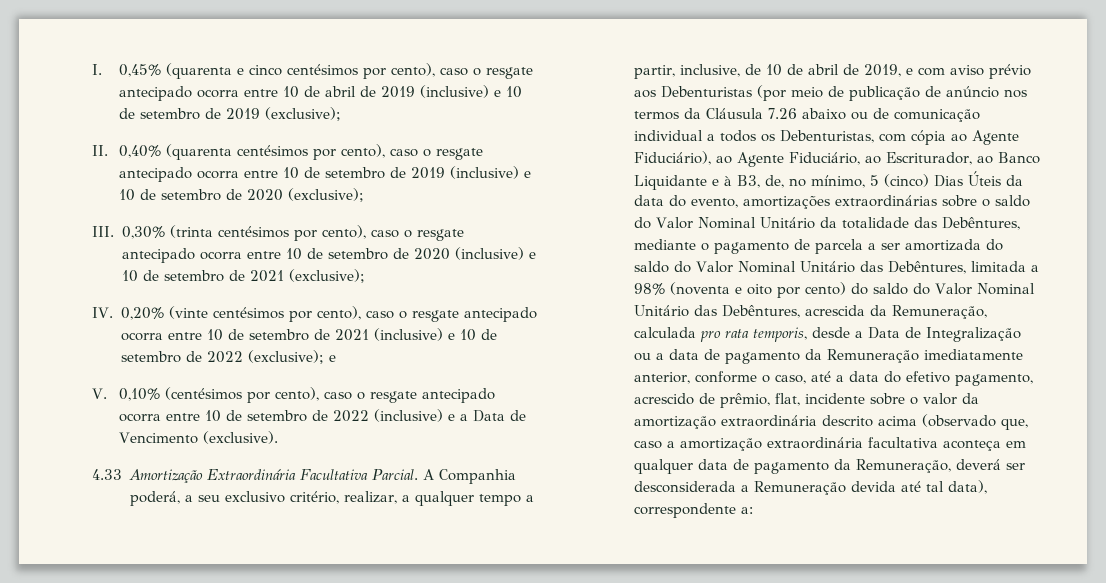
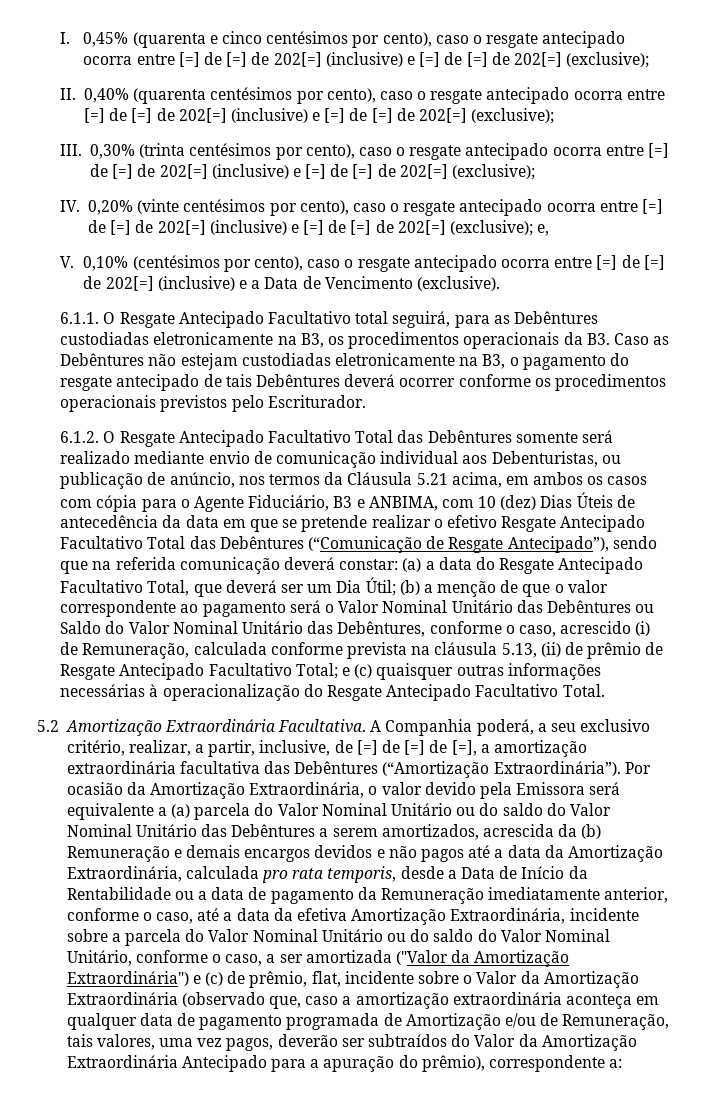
- I. 0,45% (quarenta e cinco centésimos por cento), caso o resgate antecipado ocorra entre 10 de abril de 2019 (inclusive) e 10 de setembro de 2019 (exclusive);
+ I. 0,45% (quarenta e cinco centésimos por cento), caso o resgate antecipado ocorra entre [=] de [=] de 202[=] (inclusive) e [=] de [=] de 202[=] (exclusive);
- II. 0,40% (quarenta centésimos por cento), caso o resgate antecipado ocorra entre 10 de setembro de 2019 (inclusive) e 10 de setembro de 2020 (exclusive);
+ II. 0,40% (quarenta centésimos por cento), caso o resgate antecipado ocorra entre [=] de [=] de 202[=] (inclusive) e [=] de [=] de 202[=] (exclusive);
- III. 0,30% (trinta centésimos por cento), caso o resgate antecipado ocorra entre 10 de setembro de 2020 (inclusive) e 10 de setembro de 2021 (exclusive);
+ III. 0,30% (trinta centésimos por cento), caso o resgate antecipado ocorra entre [=] de [=] de 202[=] (inclusive) e [=] de [=] de 202[=] (exclusive);
- IV. 0,20% (vinte centésimos por cento), caso o resgate antecipado ocorra entre 10 de setembro de 2021 (inclusive) e 10 de setembro de 2022 (exclusive); e
+ IV. 0,20% (vinte centésimos por cento), caso o resgate antecipado ocorra entre [=] de [=] de 202[=] (inclusive) e [=] de [=] de 202[=] (exclusive); e,
- V. 0,10% (centésimos por cento), caso o resgate antecipado ocorra entre 10 de setembro de 2022 (inclusive) e a Data de Vencimento (exclusive).
+ V. 0,10% (centésimos por cento), caso o resgate antecipado ocorra entre [=] de [=] de 202[=] (inclusive) e a Data de Vencimento (exclusive).
- 4.33 Amortização Extraordinária Facultativa Parcial.
+ 6.1.1. O Resgate Antecipado Facultativo total seguirá, para as Debêntures custodiadas eletronicamente na B3, os procedimentos operacionais da B3. Caso as Debêntures não estejam custodiadas eletronicamente na B3, o pagamento do resgate antecipado de tais Debêntures deverá ocorrer conforme os procedimentos operacionais previstos pelo Escriturador.
+ 6.1.2. O Resgate Antecipado Facultativo Total das Debêntures somente será realizado mediante envio de comunicação individual aos Debenturistas, ou publicação de anúncio, nos termos da Cláusula 5.21 acima, em ambos os casos com cópia para o Agente Fiduciário, B3 e ANBIMA, com 10 (dez) Dias Úteis de antecedência da data em que se pretende realizar o efetivo Resgate Antecipado Facultativo Total das Debêntures (“Comunicação de Resgate Antecipado”), sendo que na referida comunicação deverá constar: (a) a data do Resgate Antecipado Facultativo Total, que deverá ser um Dia Útil; (b) a menção de que o valor correspondente ao pagamento será o Valor Nominal Unitário das Debêntures ou Saldo do Valor Nominal Unitário das Debêntures, conforme o caso, acrescido (i) de Remuneração, calculada conforme prevista na cláusula 5.13, (ii) de prêmio de Resgate Antecipado Facultativo Total; e (c) quaisquer outras informações necessárias à operacionalização do Resgate Antecipado Facultativo Total.
+ 5.2 Amortização Extraordinária Facultativa.
- A Companhia poderá, a seu exclusivo critério, realizar, a qualquer tempo a partir, inclusive, de 10 de abril de 2019, e com aviso prévio aos Debenturistas (por meio de publicação de anúncio nos termos da Cláusula 7.26 abaixo ou de comunicação individual a todos os Debenturistas, com cópia ao Agente Fiduciário), ao Agente Fiduciário, ao Escriturador, ao Banco Liquidante e à B3, de, no mínimo, 5 (cinco) Dias Úteis da data do evento, amortizações extraordinárias sobre o saldo do Valor Nominal Unitário da totalidade das Debêntures, mediante o pagamento de parcela a ser amortizada do saldo do Valor Nominal Unitário das Debêntures, limitada a 98% (noventa e oito por cento) do saldo do Valor Nominal Unitário das Debêntures, acrescida da Remuneração, calculada pro rata temporis, desde a Data de Integralização ou a data de pagamento da Remuneração imediatamente anterior, conforme o caso, até a data do efetivo pagamento, acrescido de prêmio, flat, incidente sobre o valor da amortização extraordinária descrito acima (observado que, caso a amortização extraordinária facultativa aconteça em qualquer data de pagamento da Remuneração, deverá ser desconsiderada a Remuneração devida até tal data), correspondente a:
+ A Companhia poderá, a seu exclusivo critério, realizar, a partir, inclusive, de [=] de [=] de [=], a amortização extraordinária facultativa das Debêntures (“Amortização Extraordinária”). Por ocasião da Amortização Extraordinária, o valor devido pela Emissora será equivalente a (a) parcela do Valor Nominal Unitário ou do saldo do Valor Nominal Unitário das Debêntures a serem amortizados, acrescida da (b) Remuneração e demais encargos devidos e não pagos até a data da Amortização Extraordinária, calculada pro rata temporis, desde a Data de Início da Rentabilidade ou a data de pagamento da Remuneração imediatamente anterior, conforme o caso, até a data da efetiva Amortização Extraordinária, incidente sobre a parcela do Valor Nominal Unitário ou do saldo do Valor Nominal Unitário, conforme o caso, a ser amortizada ("Valor da Amortização Extraordinária") e (c) de prêmio, flat, incidente sobre o Valor da Amortização Extraordinária (observado que, caso a amortização extraordinária aconteça em qualquer data de pagamento programada de Amortização e/ou de Remuneração, tais valores, uma vez pagos, deverão ser subtraídos do Valor da Amortização Extraordinária Antecipado para a apuração do prêmio), correspondente a:

